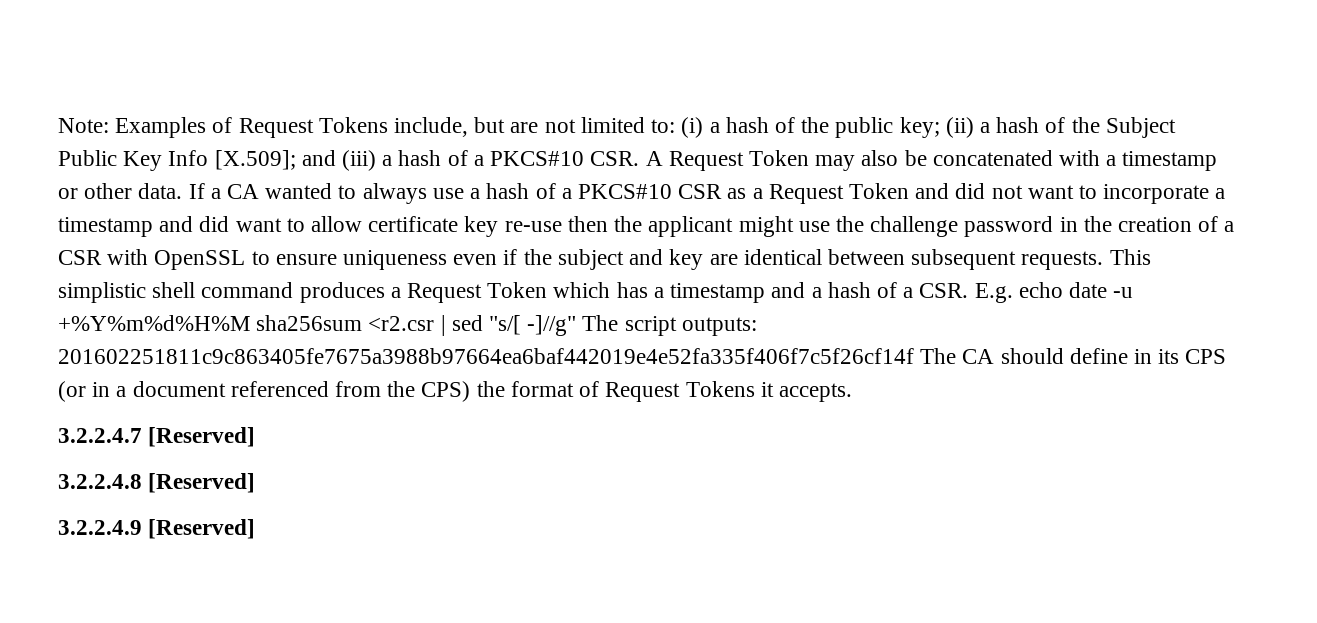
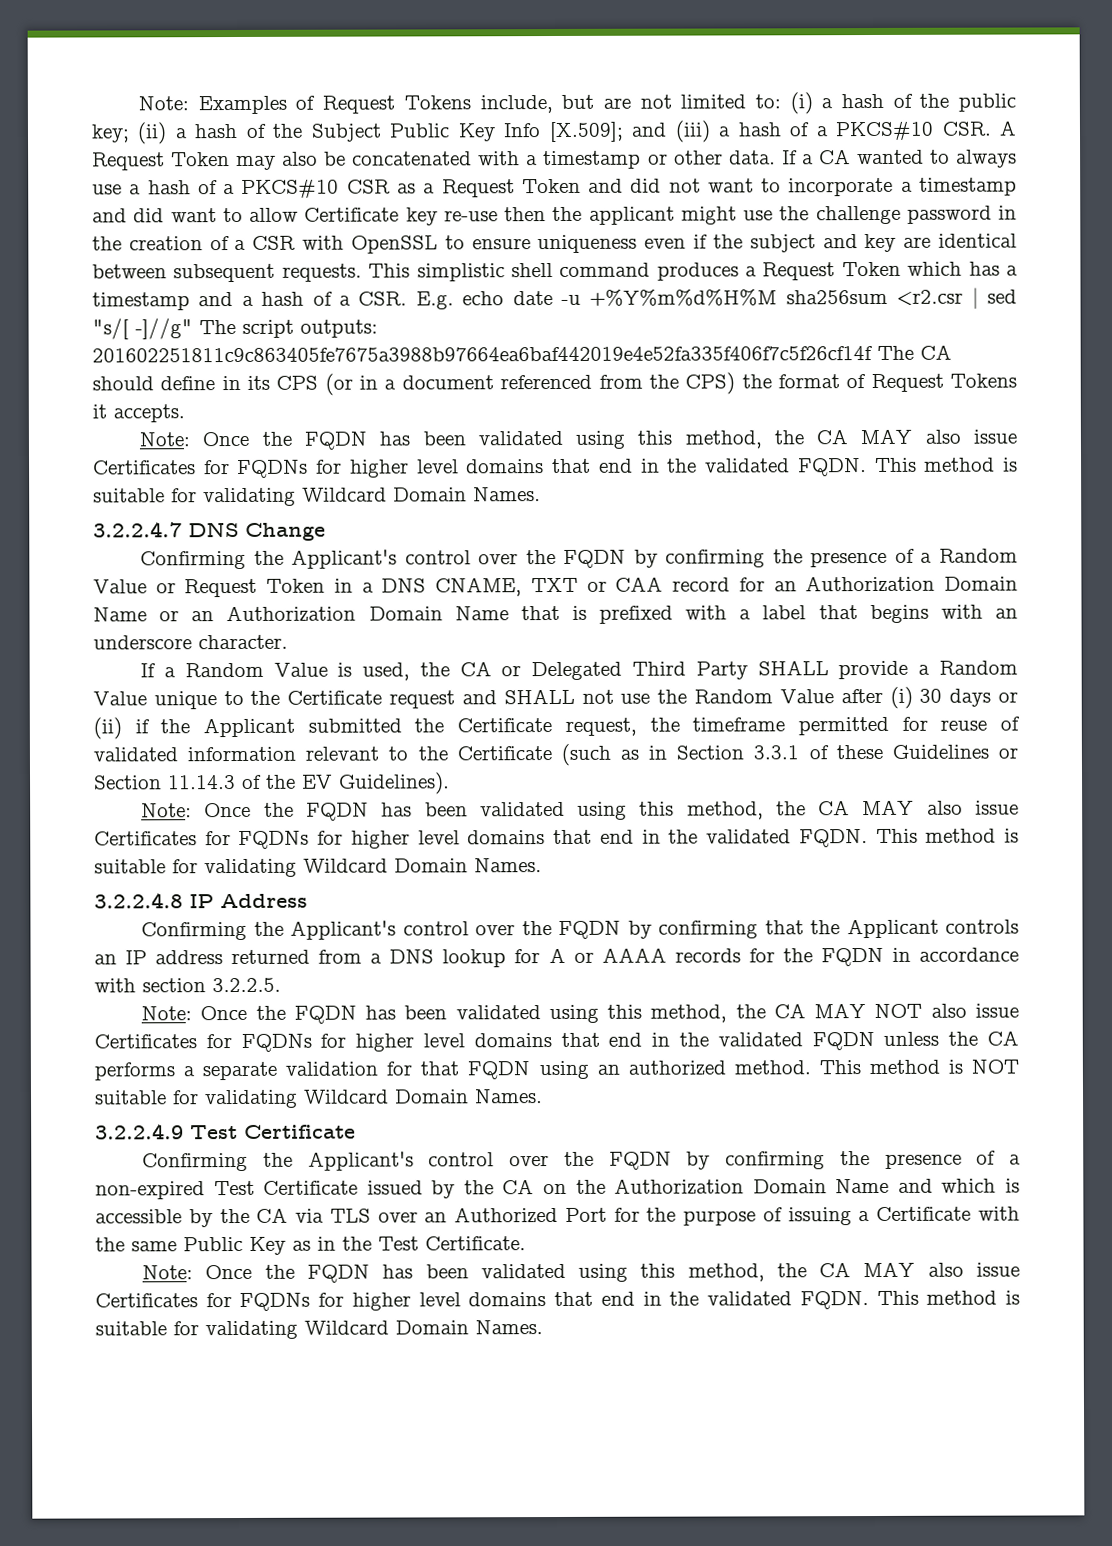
- If a CA wanted to always use a hash of a PKCS#10 CSR as a Request Token and did not want to incorporate a timestamp and did want to allow certificate key re-use then the applicant might use the challenge password in the creation of a CSR with OpenSSL to ensure uniqueness even if the subject and key are identical between subsequent requests.
+ If a CA wanted to always use a hash of a PKCS#10 CSR as a Request Token and did not want to incorporate a timestamp and did want to allow Certificate key re-use then the applicant might use the challenge password in the creation of a CSR with OpenSSL to ensure uniqueness even if the subject and key are identical between subsequent requests.
  This simplistic shell command produces a Request Token which has a timestamp and a hash of a CSR. E.g. echo date -u +%Y%m%d%H%M sha256sum <r2.csr | sed "s/[ -]//g" The script outputs: 201602251811c9c863405fe7675a3988b97664ea6baf442019e4e52fa335f406f7c5f26cf14f The CA should define in its CPS (or in a document referenced from the CPS) the format of Request Tokens it accepts.
- 3.2.2.4.7 [Reserved]
- 3.2.2.4.8 [Reserved]
- 3.2.2.4.9 [Reserved]
+ Note: Once the FQDN has been validated using this method, the CA MAY also issue Certificates for FQDNs for higher level domains that end in the validated FQDN. This method is suitable for validating Wildcard Domain Names.
+ 3.2.2.4.7 DNS Change
+ Confirming the Applicant's control over the FQDN by confirming the presence of a Random Value or Request Token in a DNS CNAME, TXT or CAA record for an Authorization Domain Name or an Authorization Domain Name that is prefixed with a label that begins with an underscore character.
+ If a Random Value is used, the CA or Delegated Third Party SHALL provide a Random Value unique to the Certificate request and SHALL not use the Random Value after (i) 30 days or (ii) if the Applicant submitted the Certificate request, the timeframe permitted for reuse of validated information relevant to the Certificate (such as in Section 3.3.1 of these Guidelines or Section 11.14.3 of the EV Guidelines).
+ Note: Once the FQDN has been validated using this method, the CA MAY also issue Certificates for FQDNs for higher level domains that end in the validated FQDN. This method is suitable for validating Wildcard Domain Names.
+ 3.2.2.4.8 IP Address
+ Confirming the Applicant's control over the FQDN by confirming that the Applicant controls an IP address returned from a DNS lookup for A or AAAA records for the FQDN in accordance with section 3.2.2.5.
+ Note: Once the FQDN has been validated using this method, the CA MAY NOT also issue Certificates for FQDNs for higher level domains that end in the validated FQDN unless the CA performs a separate validation for that FQDN using an authorized method. This method is NOT suitable for validating Wildcard Domain Names.
+ 3.2.2.4.9 Test Certificate
+ Confirming the Applicant's control over the FQDN by confirming the presence of a non-expired Test Certificate issued by the CA on the Authorization Domain Name and which is accessible by the CA via TLS over an Authorized Port for the purpose of issuing a Certificate with the same Public Key as in the Test Certificate.
+ Note: Once the FQDN has been validated using this method, the CA MAY also issue Certificates for FQDNs for higher level domains that end in the validated FQDN. This method is suitable for validating Wildcard Domain Names.

